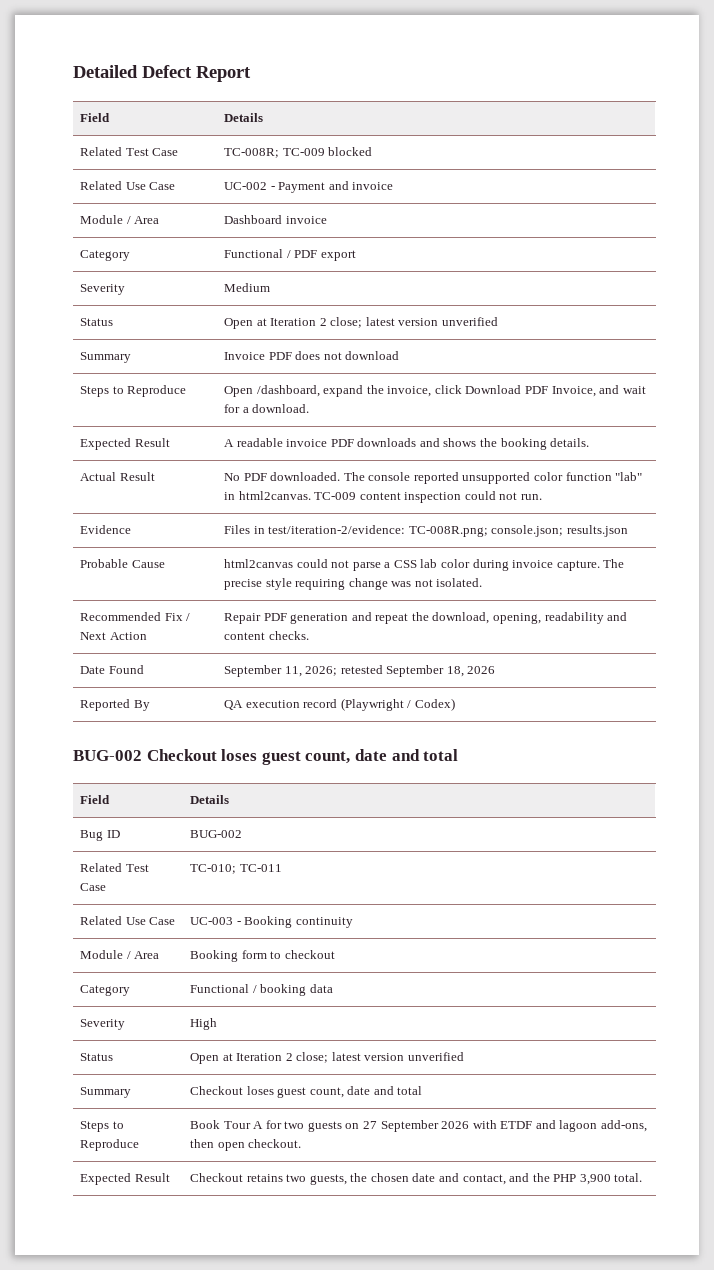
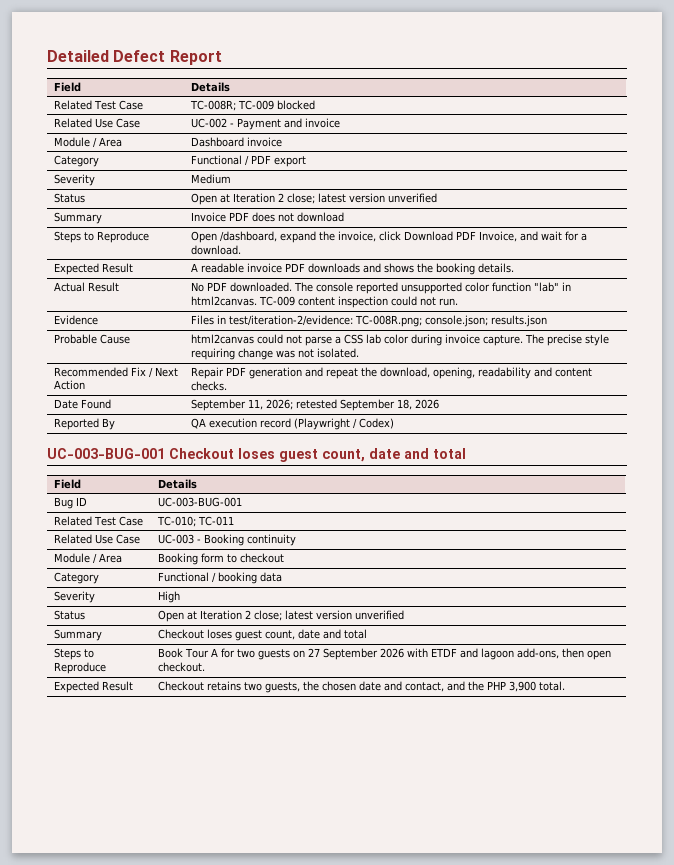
- BUG-002 Checkout loses guest count, date and total
+ UC-003-BUG-001 Checkout loses guest count, date and total
- Bug ID | BUG-002
+ Bug ID | UC-003-BUG-001

